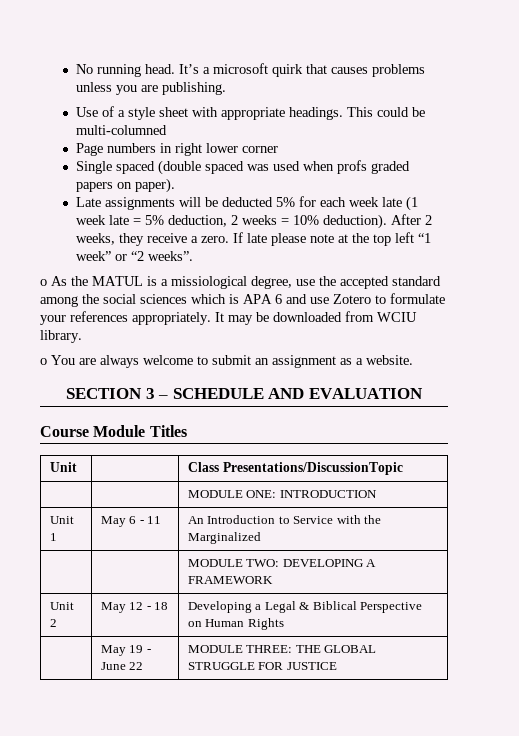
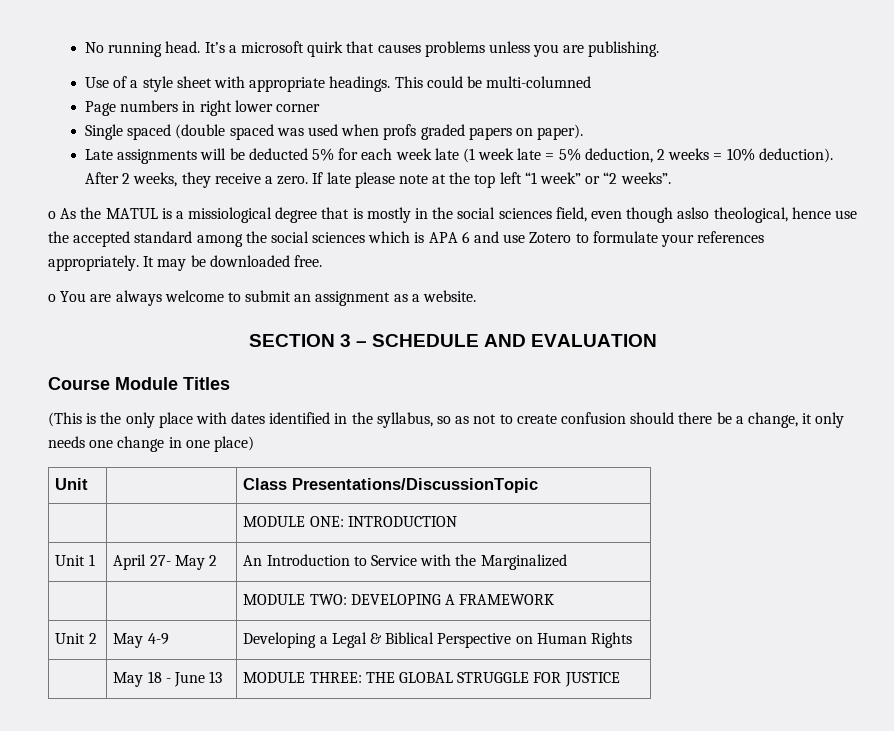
- o As the MATUL is a missiological degree, use the accepted standard among the social sciences which is APA 6 and use Zotero to formulate your references appropriately.
+ o As the MATUL is a missiological degree that is mostly in the social sciences field, even though aslso theological, hence use the accepted standard among the social sciences which is APA 6 and use Zotero to formulate your references appropriately.
- It may be downloaded from WCIU library.
+ It may be downloaded free.
+ (This is the only place with dates identified in the syllabus, so as not to create confusion should there be a change, it only needs one change in one place)
- Unit 1 | May 6 - 11 | An Introduction to Service with the Marginalized
+ Unit 1 | April 27- May 2 | An Introduction to Service with the Marginalized
- Unit 2 | May 12 - 18 | Developing a Legal & Biblical Perspective on Human Rights
+ Unit 2 | May 4-9 | Developing a Legal & Biblical Perspective on Human Rights
- | May 19 - June 22 | MODULE THREE: THE GLOBAL STRUGGLE FOR JUSTICE
+ | May 18 - June 13 | MODULE THREE: THE GLOBAL STRUGGLE FOR JUSTICE

